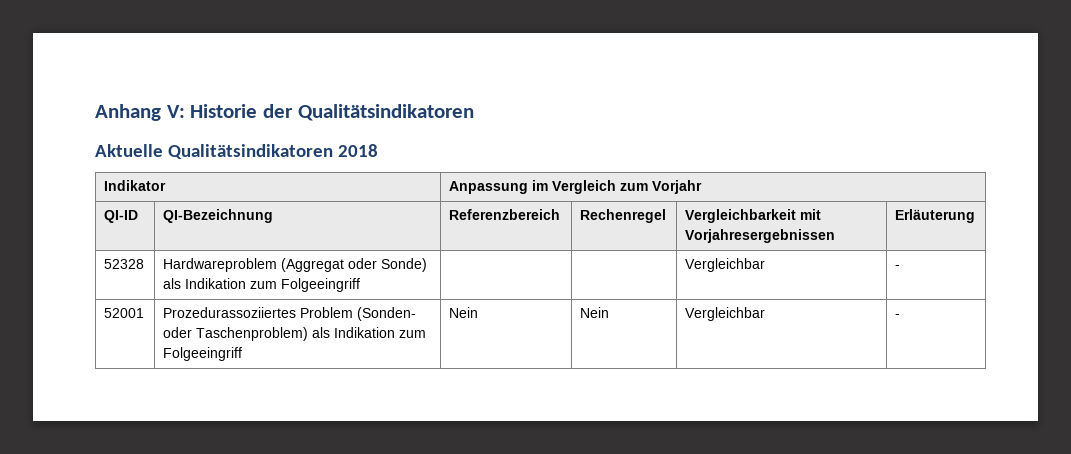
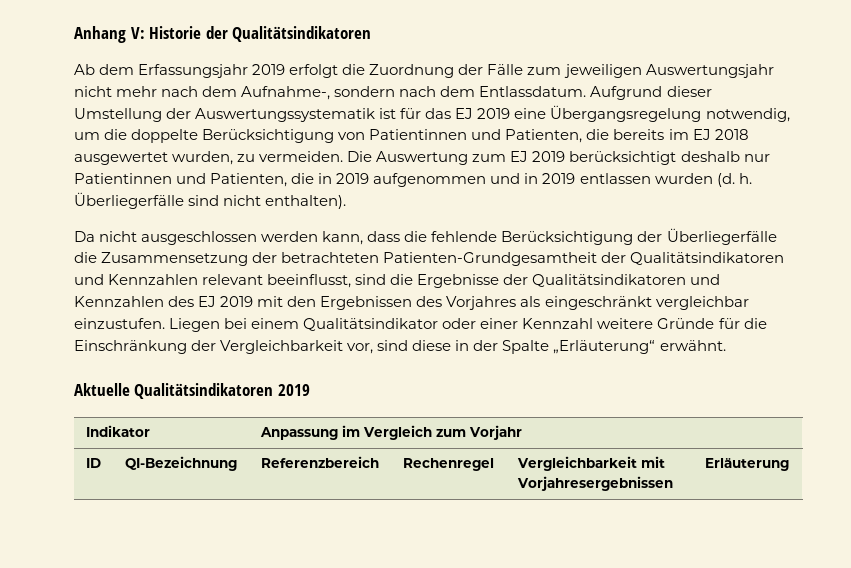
+ Ab dem Erfassungsjahr 2019 erfolgt die Zuordnung der Fälle zum jeweiligen Auswertungsjahr nicht mehr nach dem Aufnahme-, sondern nach dem Entlassdatum. Aufgrund dieser Umstellung der Auswertungssystematik ist für das EJ 2019 eine Übergangsregelung notwendig, um die doppelte Berücksichtigung von Patientinnen und Patienten, die bereits im EJ 2018 ausgewertet wurden, zu vermeiden. Die Auswertung zum EJ 2019 berücksichtigt deshalb nur Patientinnen und Patienten, die in 2019 aufgenommen und in 2019 entlassen wurden (d. h. Überliegerfälle sind nicht enthalten).
+ Da nicht ausgeschlossen werden kann, dass die fehlende Berücksichtigung der Überliegerfälle die Zusammensetzung der betrachteten Patienten-Grundgesamtheit der Qualitätsindikatoren und Kennzahlen relevant beeinflusst, sind die Ergebnisse der Qualitätsindikatoren und Kennzahlen des EJ 2019 mit den Ergebnissen des Vorjahres als eingeschränkt vergleichbar einzustufen. Liegen bei einem Qualitätsindikator oder einer Kennzahl weitere Gründe für die Einschränkung der Vergleichbarkeit vor, sind diese in der Spalte „Erläuterung“ erwähnt.
- Aktuelle Qualitätsindikatoren 2018
+ Aktuelle Qualitätsindikatoren 2019
- QI-ID | QI-Bezeichnung | Referenzbereich | Rechenregel | Vergleichbarkeit mit Vorjahresergebnissen | Erläuterung
+ ID | QI-Bezeichnung | Referenzbereich | Rechenregel | Vergleichbarkeit mit Vorjahresergebnissen | Erläuterung
- 52328 | Hardwareproblem (Aggregat oder Sonde) als Indikation zum Folgeeingriff | | | Vergleichbar | -
- 52001 | Prozedurassoziiertes Problem (Sonden- oder Taschenproblem) als Indikation zum Folgeeingriff | Nein | Nein | Vergleichbar | -

